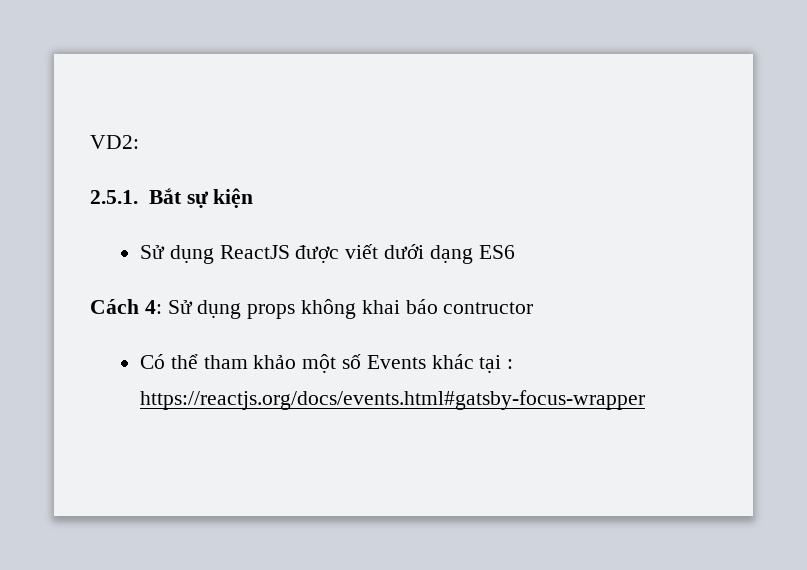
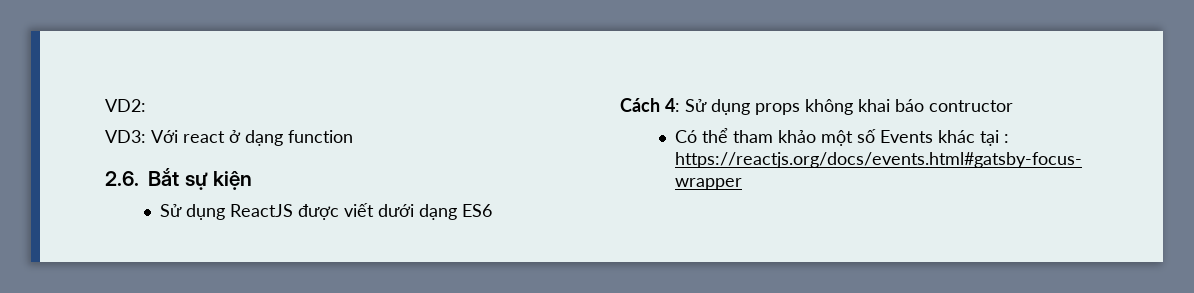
- 2.5.1. Bắt sự kiện
+ VD3: Với react ở dạng function
+ 2.6. Bắt sự kiện

